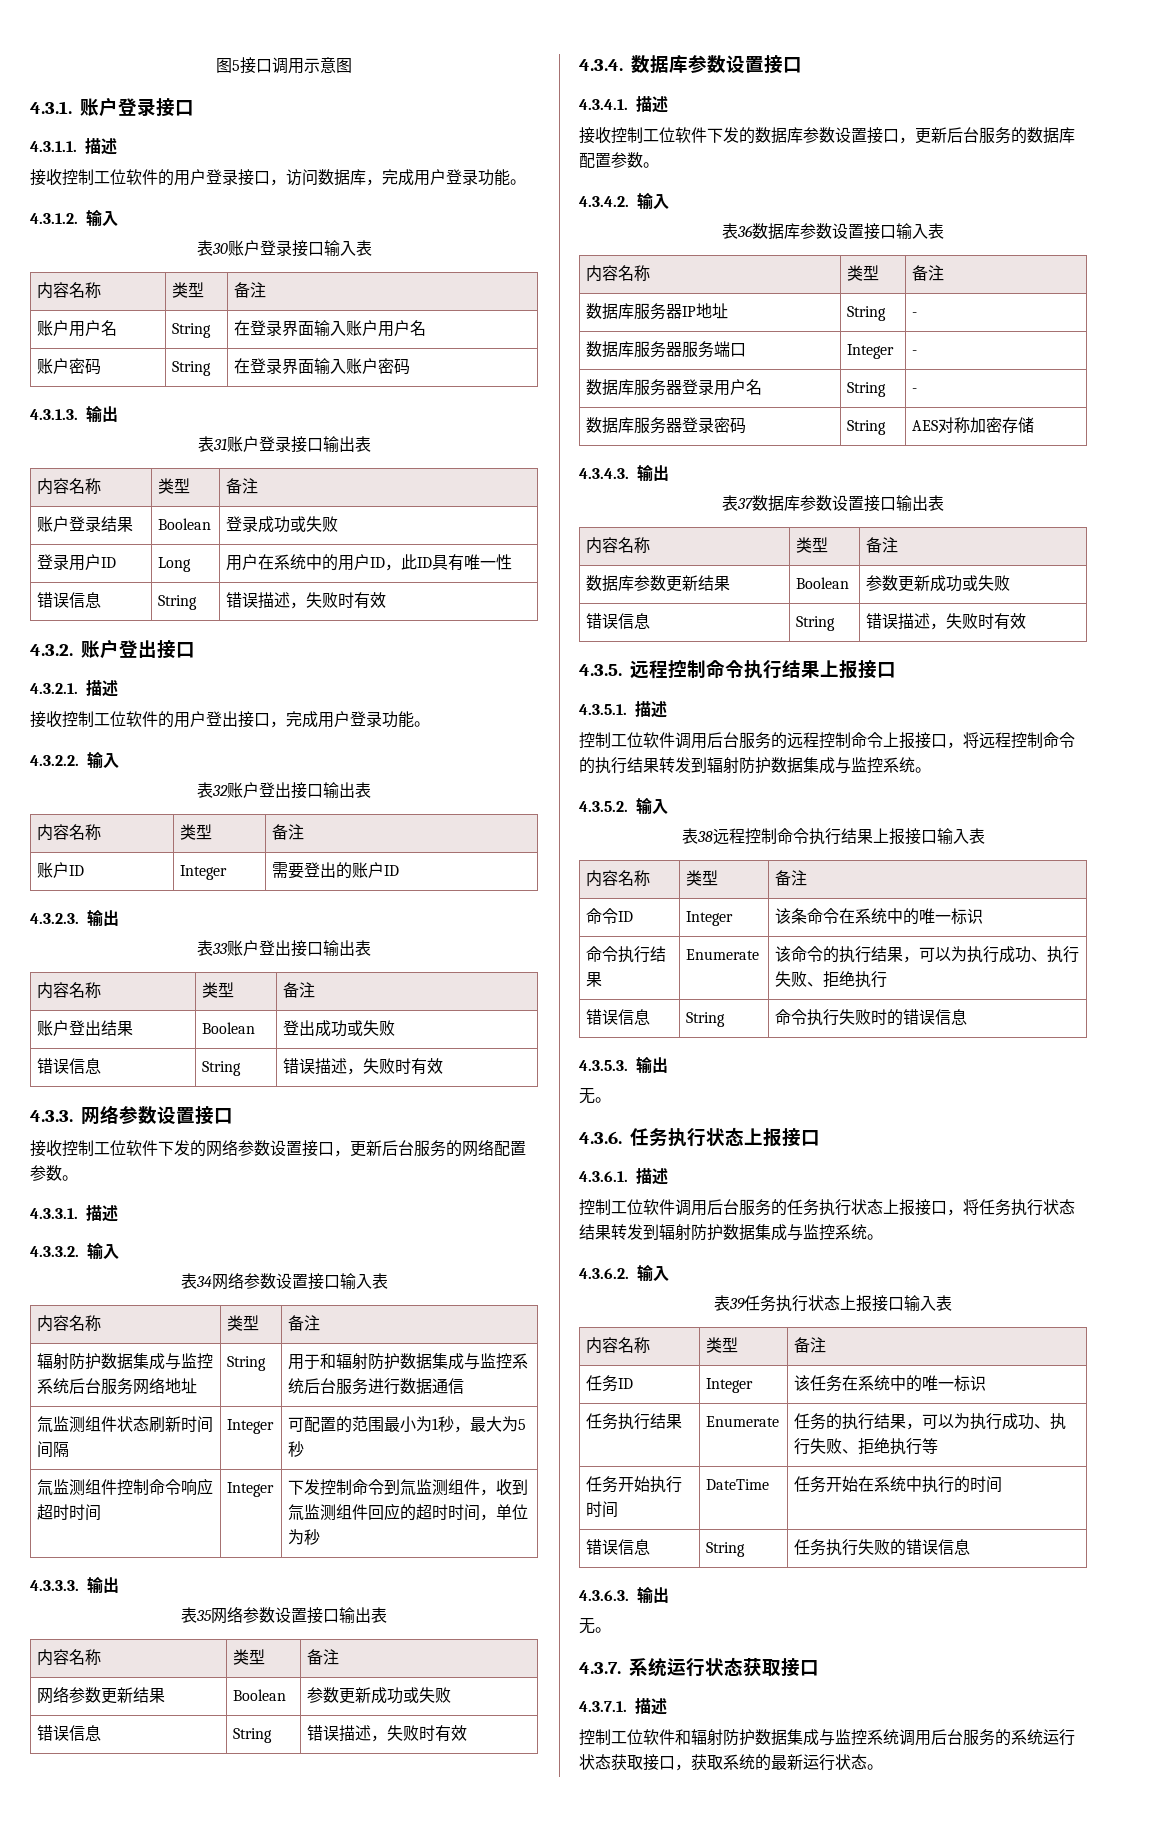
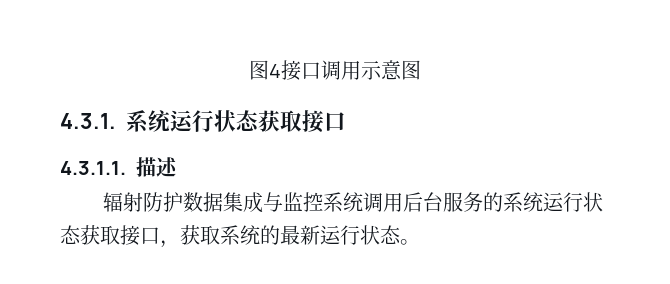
- 图5接口调用示意图
+ 图4接口调用示意图
- 4.3.1.账户登录接口
- 4.3.1.1.描述
- 接收控制工位软件的用户登录接口，访问数据库，完成用户登录功能。
- 4.3.1.2.输入
- 表30账户登录接口输入表
- 内容名称 | 类型 | 备注
- 账户用户名 | String | 在登录界面输入账户用户名
- 账户密码 | String | 在登录界面输入账户密码
- 4.3.1.3.输出
- 表31账户登录接口输出表
- 内容名称 | 类型 | 备注
- 账户登录结果 | Boolean | 登录成功或失败
- 登录用户ID | Long | 用户在系统中的用户ID，此ID具有唯一性
- 错误信息 | String | 错误描述，失败时有效
- 4.3.2.账户登出接口
- 4.3.2.1.描述
- 接收控制工位软件的用户登出接口，完成用户登录功能。
- 4.3.2.2.输入
- 表32账户登出接口输出表
- 内容名称 | 类型 | 备注
- 账户ID | Integer | 需要登出的账户ID
- 4.3.2.3.输出
- 表33账户登出接口输出表
- 内容名称 | 类型 | 备注
- 账户登出结果 | Boolean | 登出成功或失败
- 错误信息 | String | 错误描述，失败时有效
- 4.3.3.网络参数设置接口
- 接收控制工位软件下发的网络参数设置接口，更新后台服务的网络配置参数。
- 4.3.3.1.描述
- 4.3.3.2.输入
- 表34网络参数设置接口输入表
- 内容名称 | 类型 | 备注
- 辐射防护数据集成与监控系统后台服务网络地址 | String | 用于和辐射防护数据集成与监控系统后台服务进行数据通信
- 氚监测组件状态刷新时间间隔 | Integer | 可配置的范围最小为1秒，最大为5秒
- 氚监测组件控制命令响应超时时间 | Integer | 下发控制命令到氚监测组件，收到氚监测组件回应的超时时间，单位为秒
- 4.3.3.3.输出
- 表35网络参数设置接口输出表
- 内容名称 | 类型 | 备注
- 网络参数更新结果 | Boolean | 参数更新成功或失败
- 错误信息 | String | 错误描述，失败时有效
- 4.3.4.数据库参数设置接口
- 4.3.4.1.描述
- 接收控制工位软件下发的数据库参数设置接口，更新后台服务的数据库配置参数。
- 4.3.4.2.输入
- 表36数据库参数设置接口输入表
- 内容名称 | 类型 | 备注
- 数据库服务器IP地址 | String | -
- 数据库服务器服务端口 | Integer | -
- 数据库服务器登录用户名 | String | -
- 数据库服务器登录密码 | String | AES对称加密存储
- 4.3.4.3.输出
- 表37数据库参数设置接口输出表
- 内容名称 | 类型 | 备注
- 数据库参数更新结果 | Boolean | 参数更新成功或失败
- 错误信息 | String | 错误描述，失败时有效
- 4.3.5.远程控制命令执行结果上报接口
- 4.3.5.1.描述
- 控制工位软件调用后台服务的远程控制命令上报接口，将远程控制命令的执行结果转发到辐射防护数据集成与监控系统。
- 4.3.5.2.输入
- 表38远程控制命令执行结果上报接口输入表
- 内容名称 | 类型 | 备注
- 命令ID | Integer | 该条命令在系统中的唯一标识
- 命令执行结果 | Enumerate | 该命令的执行结果，可以为执行成功、执行失败、拒绝执行
- 错误信息 | String | 命令执行失败时的错误信息
- 4.3.5.3.输出
- 无。
- 4.3.6.任务执行状态上报接口
- 4.3.6.1.描述
- 控制工位软件调用后台服务的任务执行状态上报接口，将任务执行状态结果转发到辐射防护数据集成与监控系统。
- 4.3.6.2.输入
- 表39任务执行状态上报接口输入表
- 内容名称 | 类型 | 备注
- 任务ID | Integer | 该任务在系统中的唯一标识
- 任务执行结果 | Enumerate | 任务的执行结果，可以为执行成功、执行失败、拒绝执行等
- 任务开始执行时间 | DateTime | 任务开始在系统中执行的时间
- 错误信息 | String | 任务执行失败的错误信息
- 4.3.6.3.输出
- 无。
- 4.3.7.系统运行状态获取接口
+ 4.3.1.系统运行状态获取接口
- 4.3.7.1.描述
- 控制工位软件和辐射防护数据集成与监控系统调用后台服务的系统运行状态获取接口，获取系统的最新运行状态。
+ 4.3.1.1.描述
+ 辐射防护数据集成与监控系统调用后台服务的系统运行状态获取接口，获取系统的最新运行状态。

